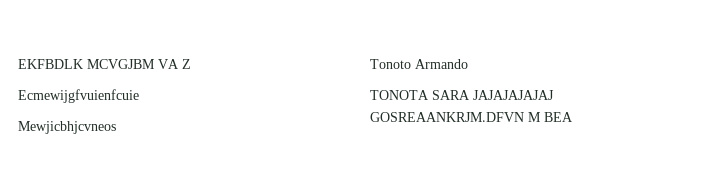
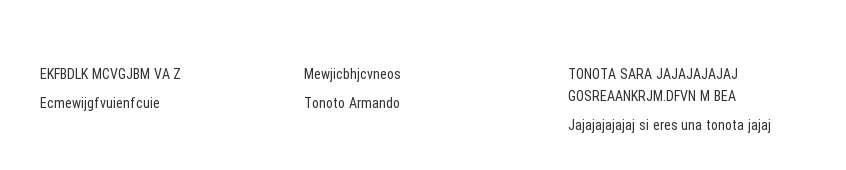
+ Jajajajajajaj si eres una tonota jajaj

